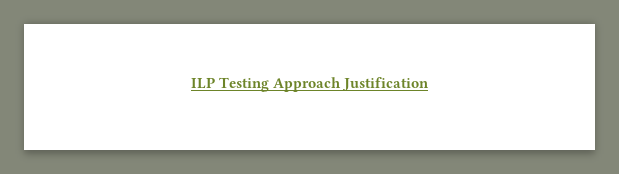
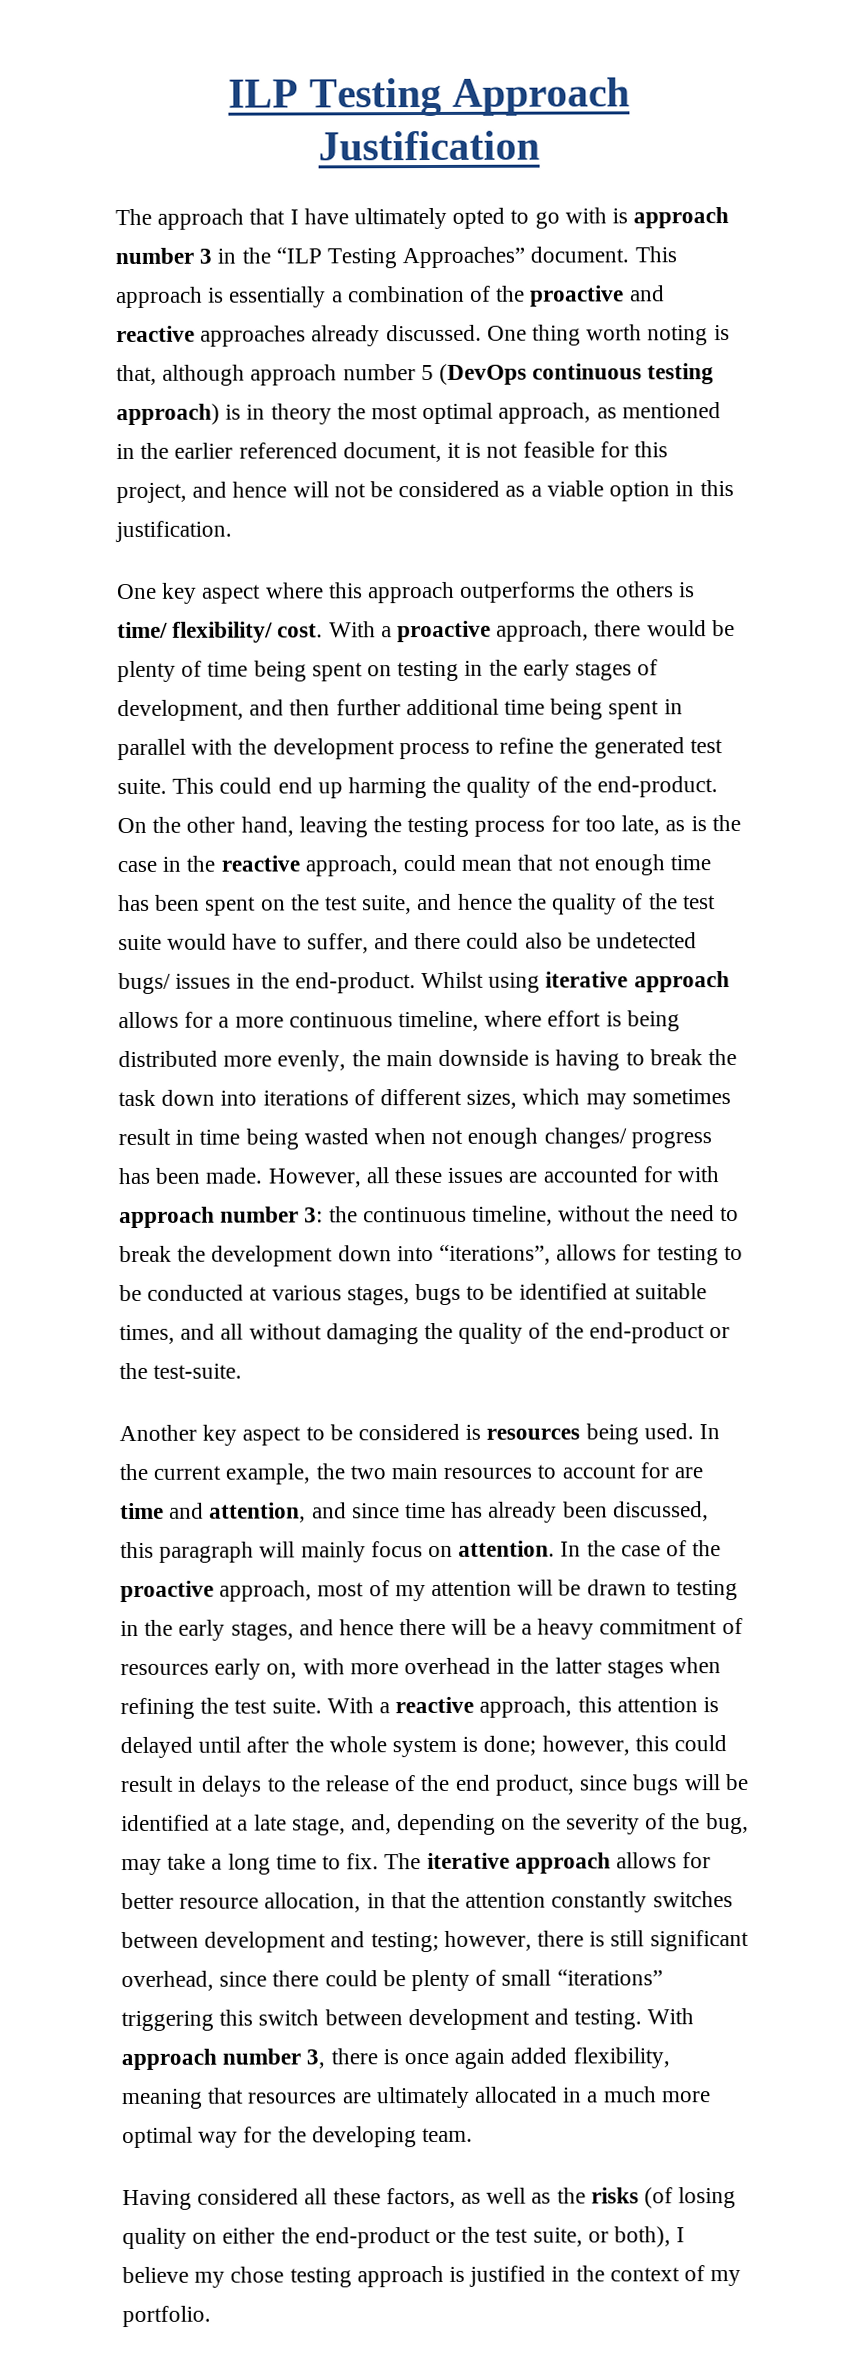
+ The approach that I have ultimately opted to go with is approach number 3 in the “ILP Testing Approaches” document. This approach is essentially a combination of the proactive and reactive approaches already discussed. One thing worth noting is that, although approach number 5 (DevOps continuous testing approach) is in theory the most optimal approach, as mentioned in the earlier referenced document, it is not feasible for this project, and hence will not be considered as a viable option in this justification.
+ One key aspect where this approach outperforms the others is time/ flexibility/ cost. With a proactive approach, there would be plenty of time being spent on testing in the early stages of development, and then further additional time being spent in parallel with the development process to refine the generated test suite. This could end up harming the quality of the end-product. On the other hand, leaving the testing process for too late, as is the case in the reactive approach, could mean that not enough time has been spent on the test suite, and hence the quality of the test suite would have to suffer, and there could also be undetected bugs/ issues in the end-product. Whilst using iterative approach allows for a more continuous timeline, where effort is being distributed more evenly, the main downside is having to break the task down into iterations of different sizes, which may sometimes result in time being wasted when not enough changes/ progress has been made. However, all these issues are accounted for with approach number 3: the continuous timeline, without the need to break the development down into “iterations”, allows for testing to be conducted at various stages, bugs to be identified at suitable times, and all without damaging the quality of the end-product or the test-suite.
+ Another key aspect to be considered is resources being used. In the current example, the two main resources to account for are time and attention, and since time has already been discussed, this paragraph will mainly focus on attention. In the case of the proactive approach, most of my attention will be drawn to testing in the early stages, and hence there will be a heavy commitment of resources early on, with more overhead in the latter stages when refining the test suite. With a reactive approach, this attention is delayed until after the whole system is done; however, this could result in delays to the release of the end product, since bugs will be identified at a late stage, and, depending on the severity of the bug, may take a long time to fix. The iterative approach allows for better resource allocation, in that the attention constantly switches between development and testing; however, there is still significant overhead, since there could be plenty of small “iterations” triggering this switch between development and testing. With approach number 3, there is once again added flexibility, meaning that resources are ultimately allocated in a much more optimal way for the developing team.
+ Having considered all these factors, as well as the risks (of losing quality on either the end-product or the test suite, or both), I believe my chose testing approach is justified in the context of my portfolio.

